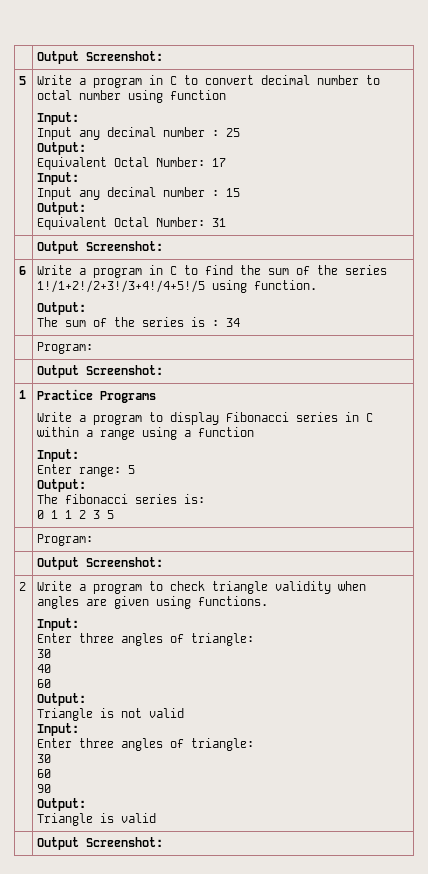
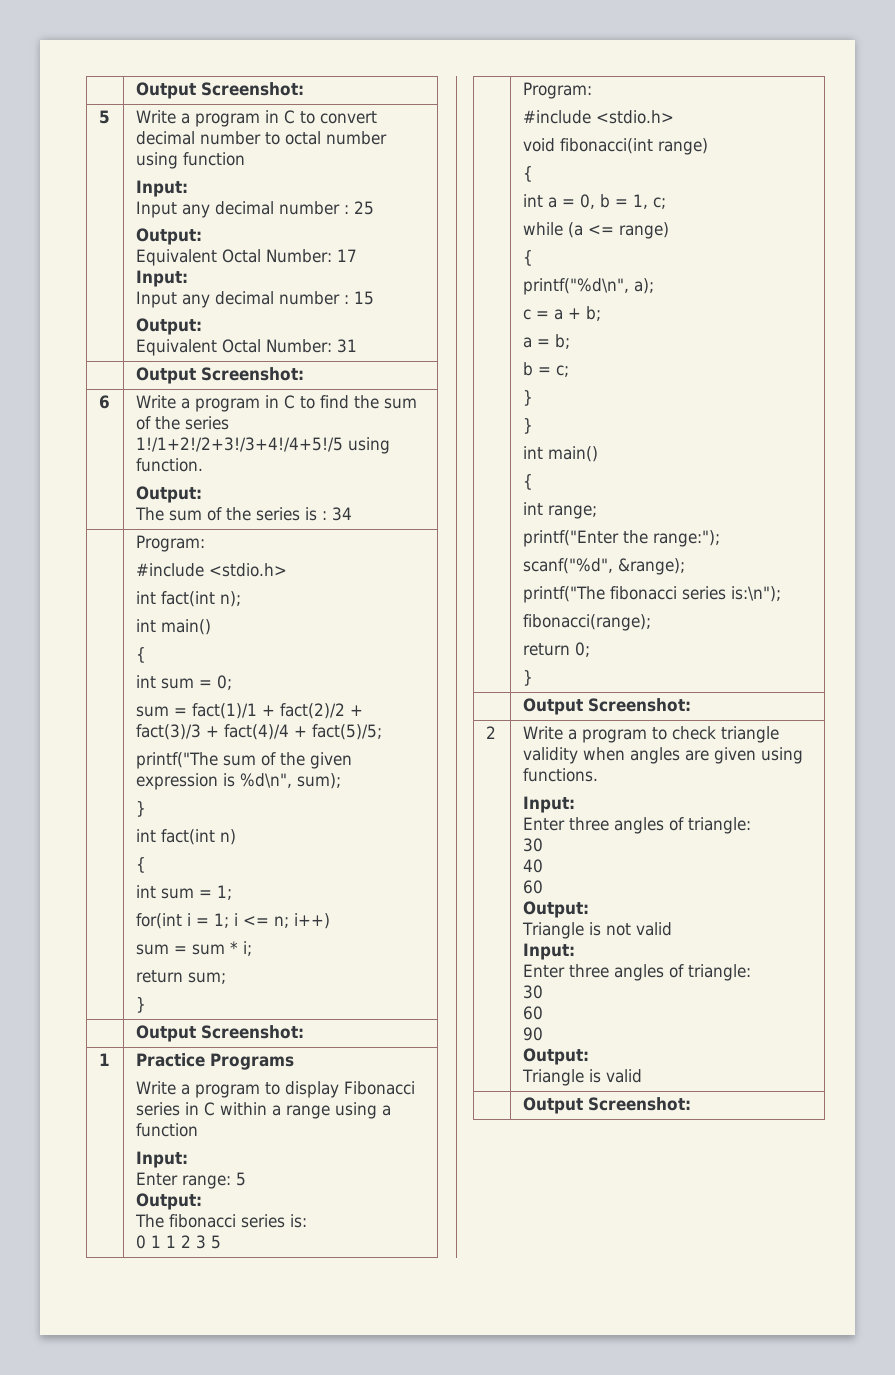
  6 | Write a program in C to find the sum of the series 1!/1+2!/2+3!/3+4!/4+5!/5 using function.
  Output:
  The sum of the series is : 34
  | Program:
+ #include <stdio.h>
+ int fact(int n);
+ int main()
+ {
+ int sum = 0;
+ sum = fact(1)/1 + fact(2)/2 + fact(3)/3 + fact(4)/4 + fact(5)/5;
+ printf("The sum of the given expression is %d\n", sum);
+ }
+ int fact(int n)
+ {
+ int sum = 1;
+ for(int i = 1; i <= n; i++)
+ sum = sum * i;
+ return sum;
+ }
  1 | Practice Programs
  Write a program to display Fibonacci series in C within a range using a function
  Input:
  Enter range: 5
  Output:
  The fibonacci series is:
  0 1 1 2 3 5
  | Program:
+ #include <stdio.h>
+ void fibonacci(int range)
+ {
+ int a = 0, b = 1, c;
+ while (a <= range)
+ {
+ printf("%d\n", a);
+ c = a + b;
+ a = b;
+ b = c;
+ }
+ }
+ int main()
+ {
+ int range;
+ printf("Enter the range:");
+ scanf("%d", &range);
+ printf("The fibonacci series is:\n");
+ fibonacci(range);
+ return 0;
+ }

